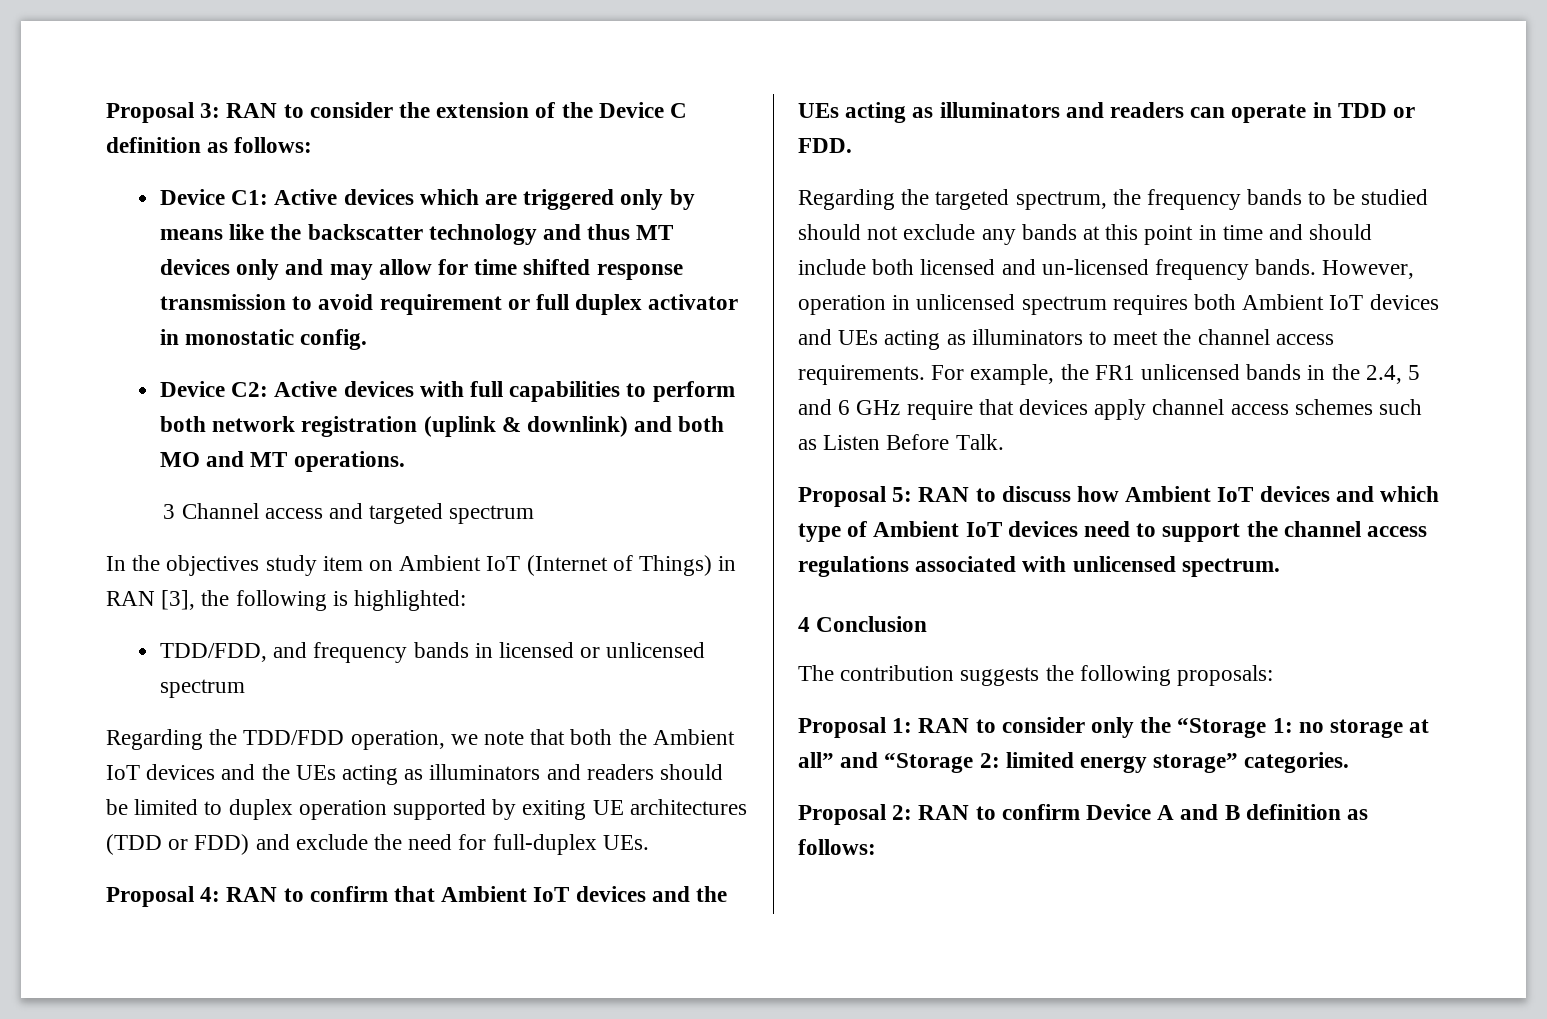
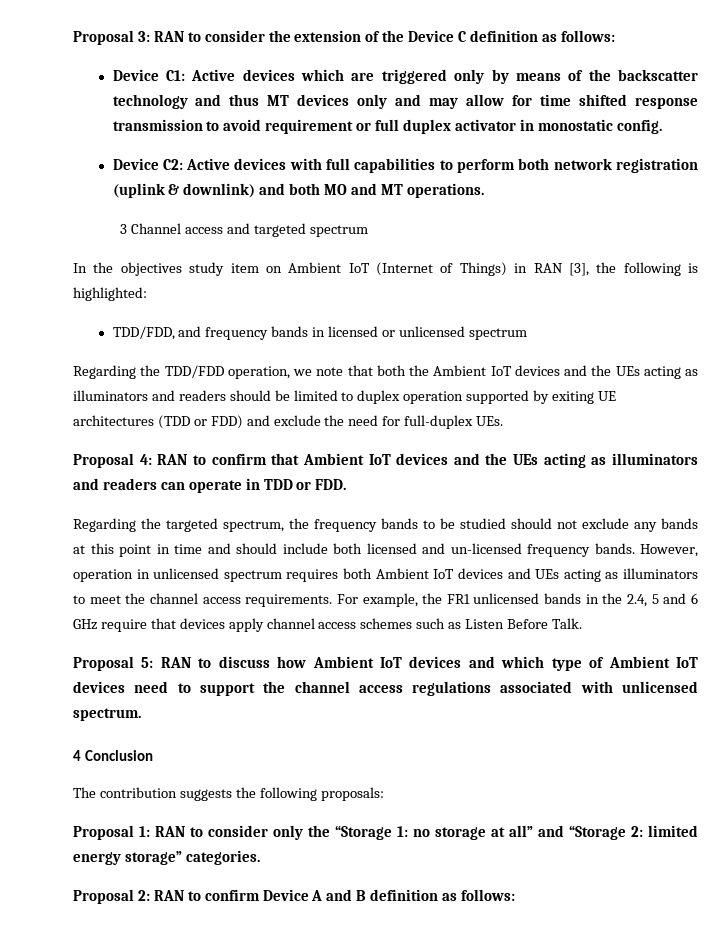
- Device C1: Active devices which are triggered only by means like the backscatter technology and thus MT devices only and may allow for time shifted response transmission to avoid requirement or full duplex activator in monostatic config.
+ Device C1: Active devices which are triggered only by means of the backscatter technology and thus MT devices only and may allow for time shifted response transmission to avoid requirement or full duplex activator in monostatic config.

